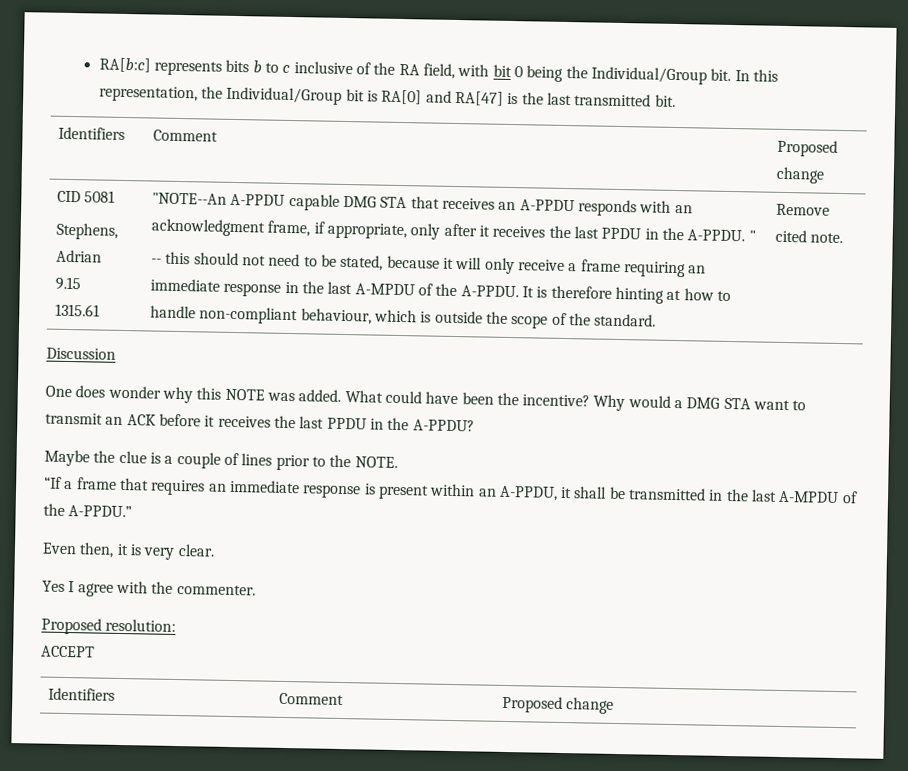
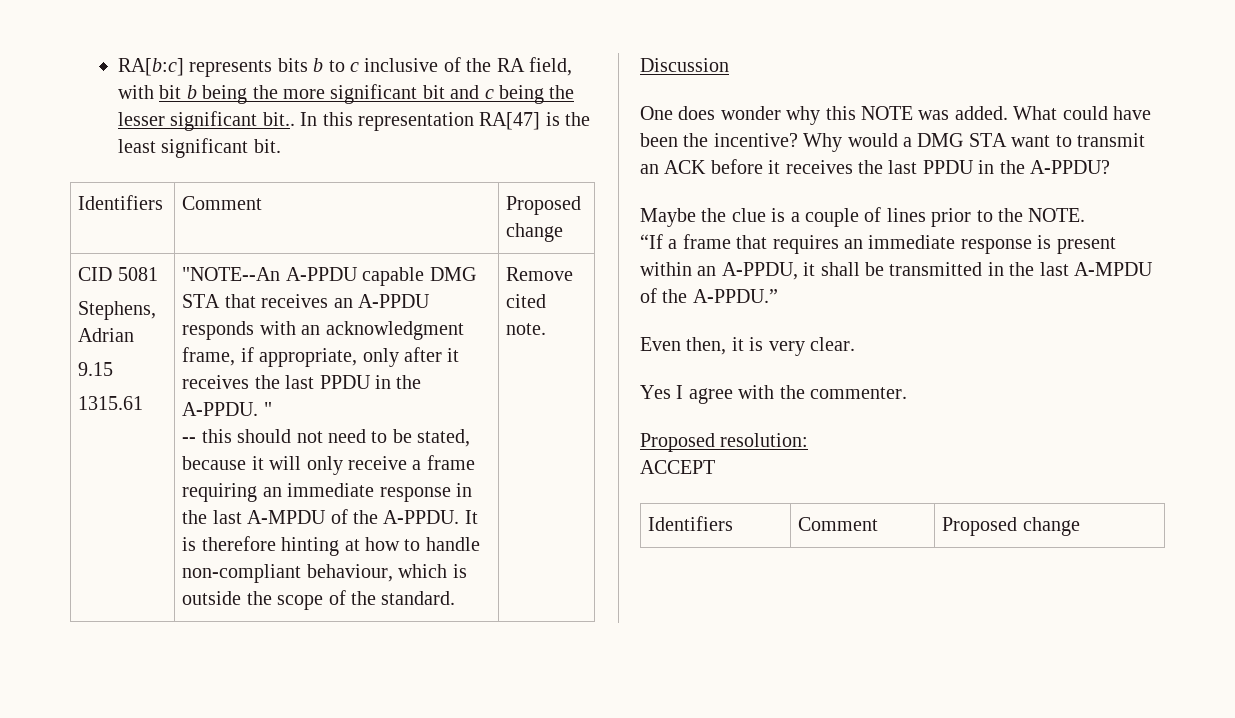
- RA[b:c] represents bits b to c inclusive of the RA field, with bit 0 being the Individual/Group bit. In this representation, the Individual/Group bit is RA[0] and RA[47] is the last transmitted bit.
+ RA[b:c] represents bits b to c inclusive of the RA field, with bit b being the more significant bit and c being the lesser significant bit.. In this representation RA[47] is the least significant bit.

